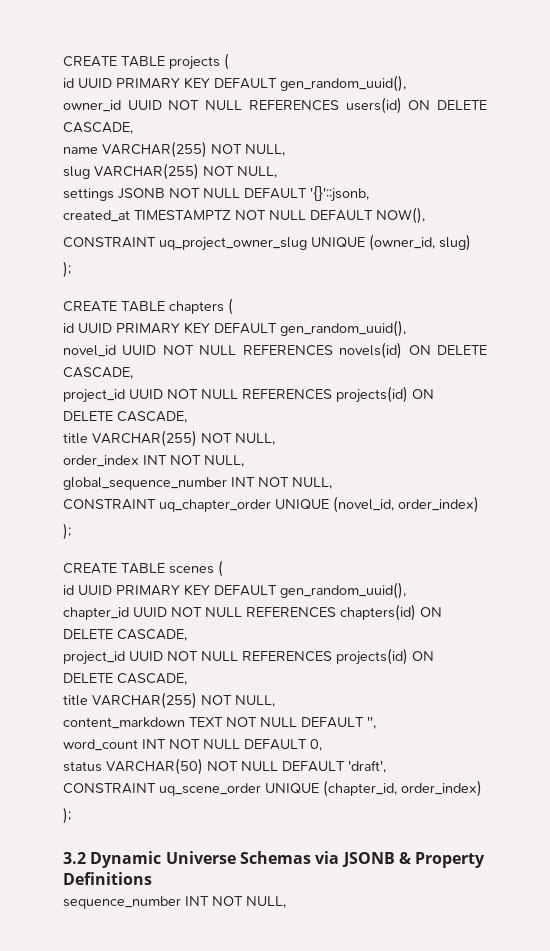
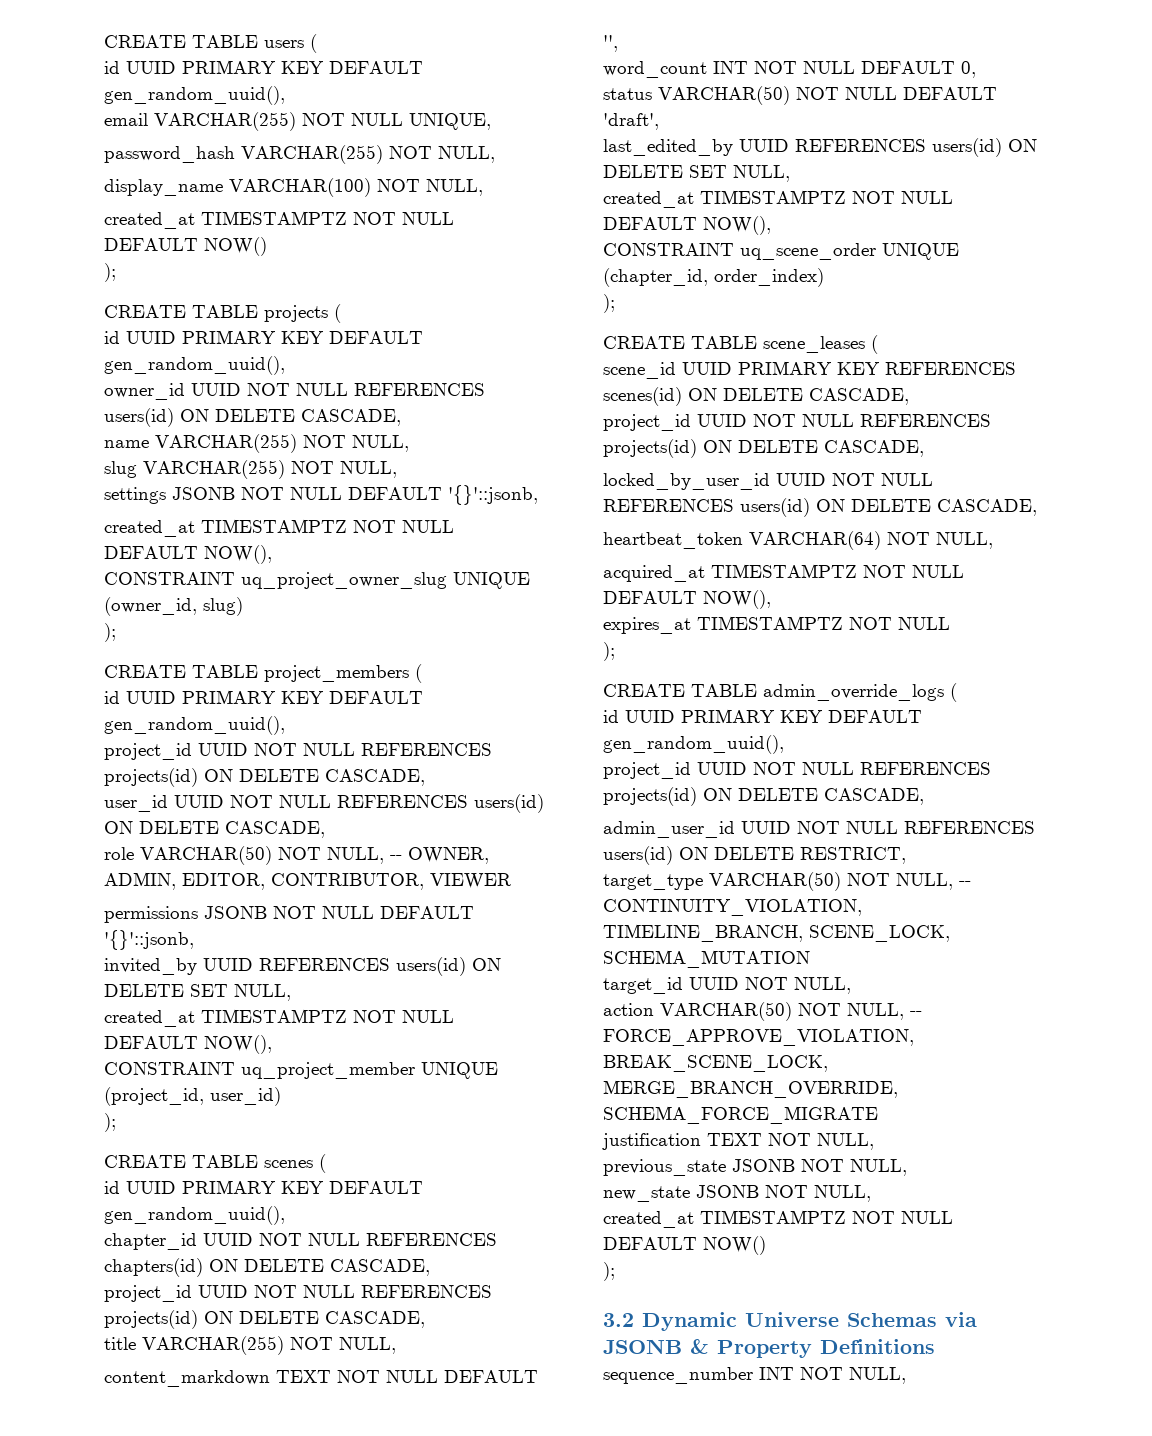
+ CREATE TABLE users (
+ id UUID PRIMARY KEY DEFAULT gen_random_uuid(),
+ email VARCHAR(255) NOT NULL UNIQUE,
+ password_hash VARCHAR(255) NOT NULL,
+ display_name VARCHAR(100) NOT NULL,
+ created_at TIMESTAMPTZ NOT NULL DEFAULT NOW()
+ );
- CREATE TABLE chapters (
+ CREATE TABLE project_members (
  id UUID PRIMARY KEY DEFAULT gen_random_uuid(),
- novel_id UUID NOT NULL REFERENCES novels(id) ON DELETE CASCADE,
  project_id UUID NOT NULL REFERENCES projects(id) ON DELETE CASCADE,
- title VARCHAR(255) NOT NULL,
- order_index INT NOT NULL,
- global_sequence_number INT NOT NULL,
- CONSTRAINT uq_chapter_order UNIQUE (novel_id, order_index)
+ user_id UUID NOT NULL REFERENCES users(id) ON DELETE CASCADE,
+ role VARCHAR(50) NOT NULL, -- OWNER, ADMIN, EDITOR, CONTRIBUTOR, VIEWER
+ permissions JSONB NOT NULL DEFAULT '{}'::jsonb,
+ invited_by UUID REFERENCES users(id) ON DELETE SET NULL,
+ created_at TIMESTAMPTZ NOT NULL DEFAULT NOW(),
+ CONSTRAINT uq_project_member UNIQUE (project_id, user_id)
+ last_edited_by UUID REFERENCES users(id) ON DELETE SET NULL,
+ created_at TIMESTAMPTZ NOT NULL DEFAULT NOW(),
+ CREATE TABLE scene_leases (
+ scene_id UUID PRIMARY KEY REFERENCES scenes(id) ON DELETE CASCADE,
+ project_id UUID NOT NULL REFERENCES projects(id) ON DELETE CASCADE,
+ locked_by_user_id UUID NOT NULL REFERENCES users(id) ON DELETE CASCADE,
+ heartbeat_token VARCHAR(64) NOT NULL,
+ acquired_at TIMESTAMPTZ NOT NULL DEFAULT NOW(),
+ expires_at TIMESTAMPTZ NOT NULL
+ );
+ CREATE TABLE admin_override_logs (
+ id UUID PRIMARY KEY DEFAULT gen_random_uuid(),
+ project_id UUID NOT NULL REFERENCES projects(id) ON DELETE CASCADE,
+ admin_user_id UUID NOT NULL REFERENCES users(id) ON DELETE RESTRICT,
+ target_type VARCHAR(50) NOT NULL, -- CONTINUITY_VIOLATION, TIMELINE_BRANCH, SCENE_LOCK, SCHEMA_MUTATION
+ target_id UUID NOT NULL,
+ action VARCHAR(50) NOT NULL, -- FORCE_APPROVE_VIOLATION, BREAK_SCENE_LOCK, MERGE_BRANCH_OVERRIDE, SCHEMA_FORCE_MIGRATE
+ justification TEXT NOT NULL,
+ previous_state JSONB NOT NULL,
+ new_state JSONB NOT NULL,
+ created_at TIMESTAMPTZ NOT NULL DEFAULT NOW()
+ );

